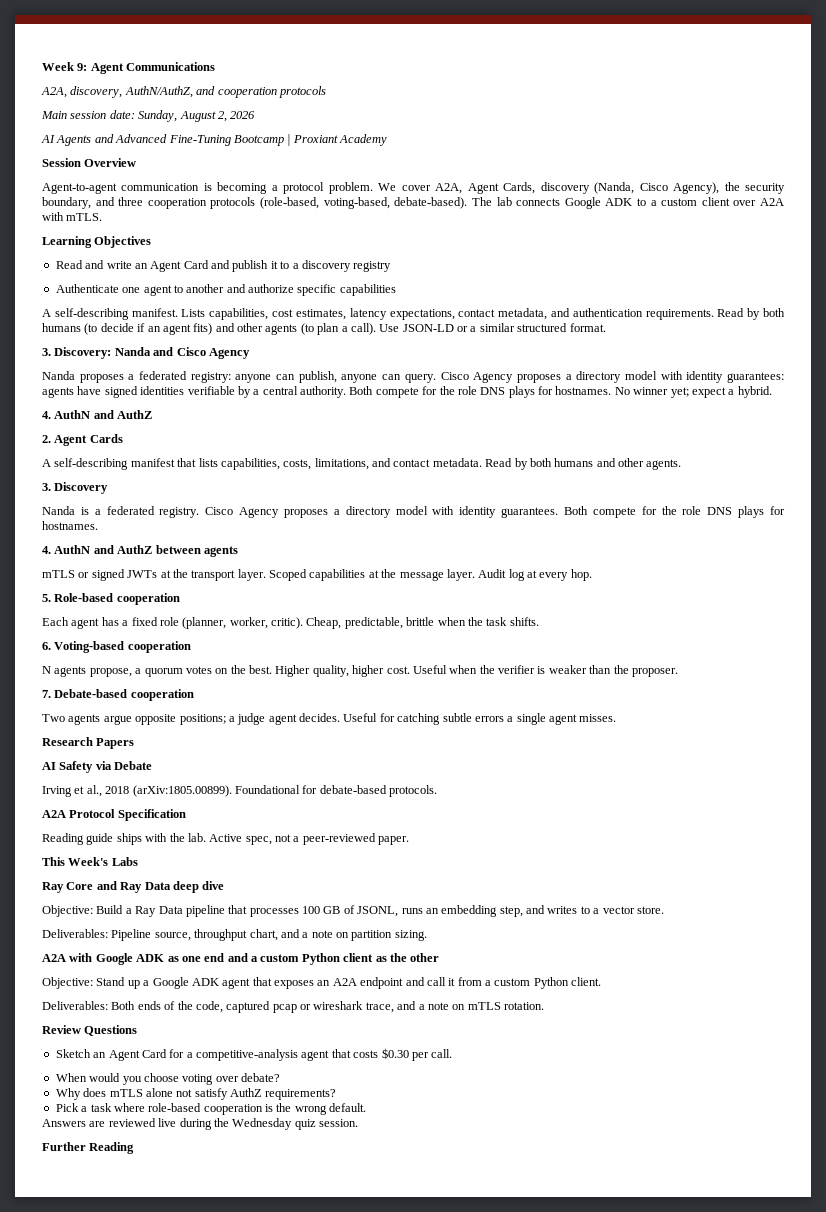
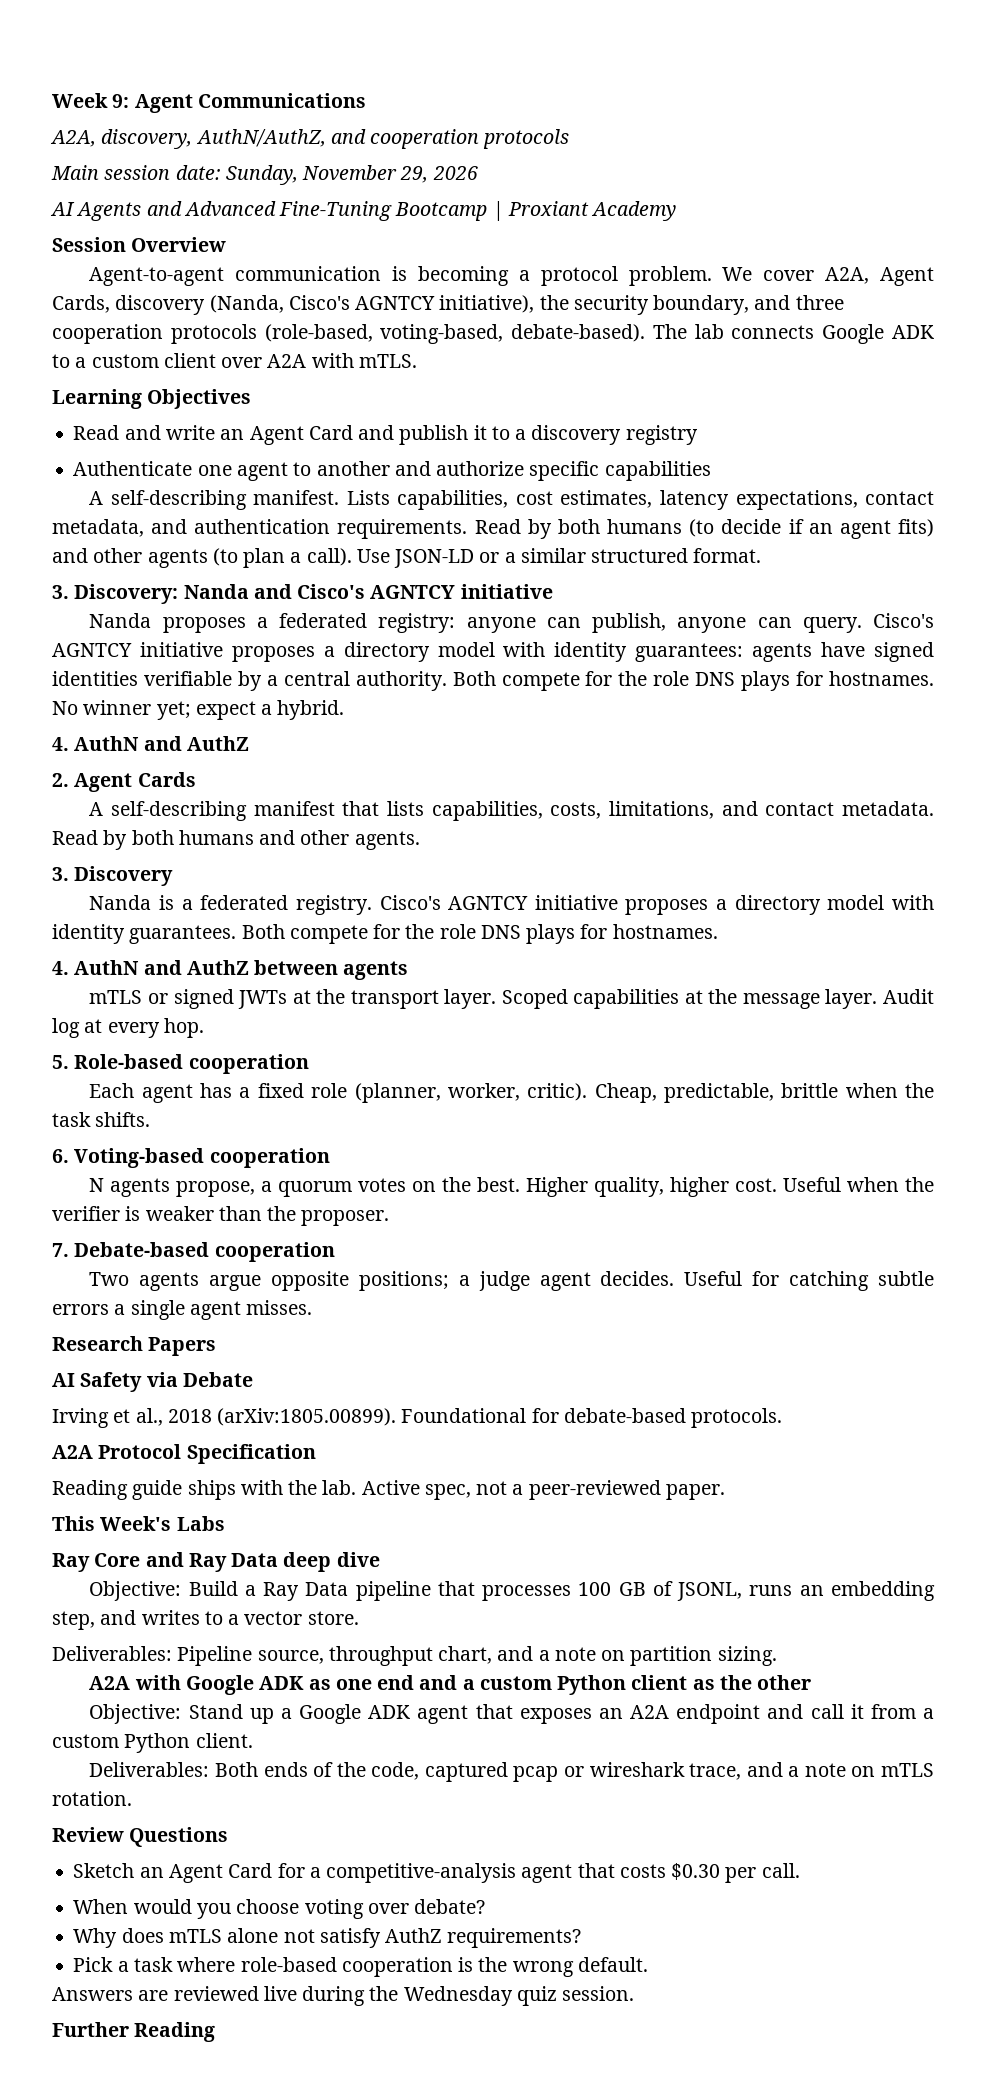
- Main session date: Sunday, August 2, 2026
+ Main session date: Sunday, November 29, 2026
- We cover A2A, Agent Cards, discovery (Nanda, Cisco Agency), the security boundary, and three cooperation protocols (role-based, voting-based, debate-based).
+ We cover A2A, Agent Cards, discovery (Nanda, Cisco's AGNTCY initiative), the security boundary, and three cooperation protocols (role-based, voting-based, debate-based).
- 3. Discovery: Nanda and Cisco Agency
+ 3. Discovery: Nanda and Cisco's AGNTCY initiative
- Cisco Agency proposes a directory model with identity guarantees: agents have signed identities verifiable by a central authority.
+ Cisco's AGNTCY initiative proposes a directory model with identity guarantees: agents have signed identities verifiable by a central authority.
- Cisco Agency proposes a directory model with identity guarantees.
+ Cisco's AGNTCY initiative proposes a directory model with identity guarantees.

